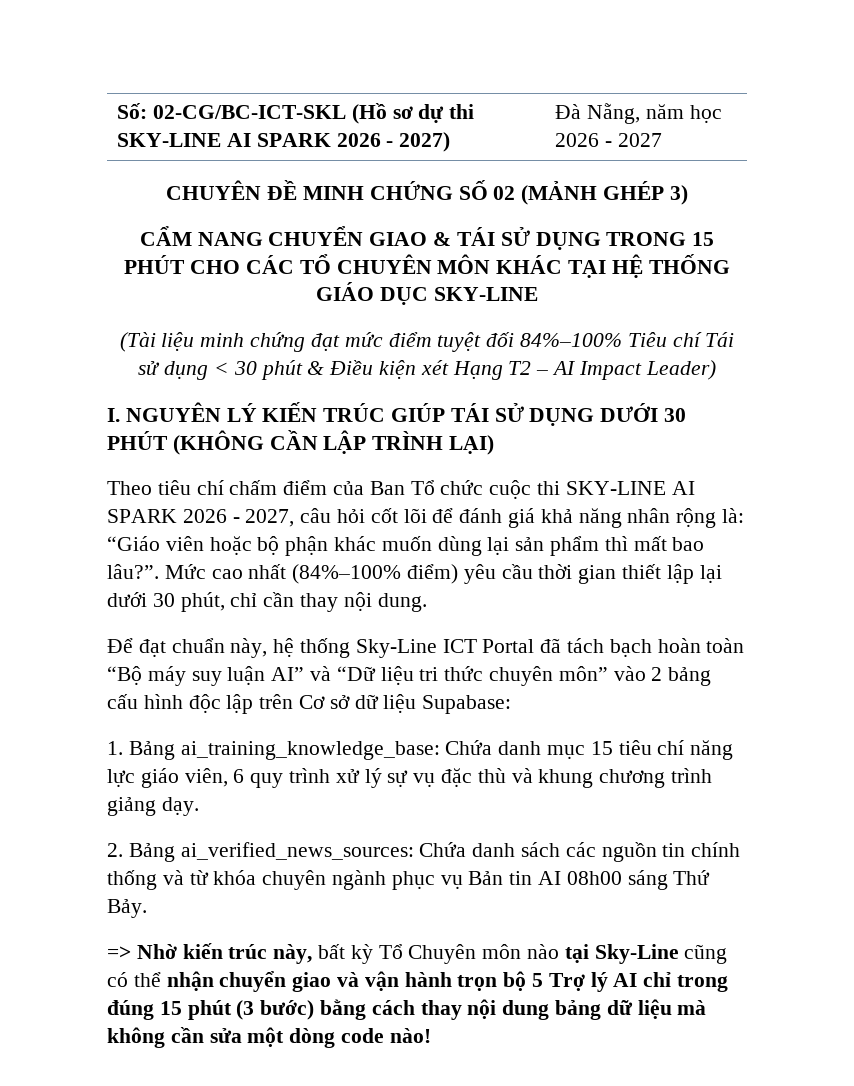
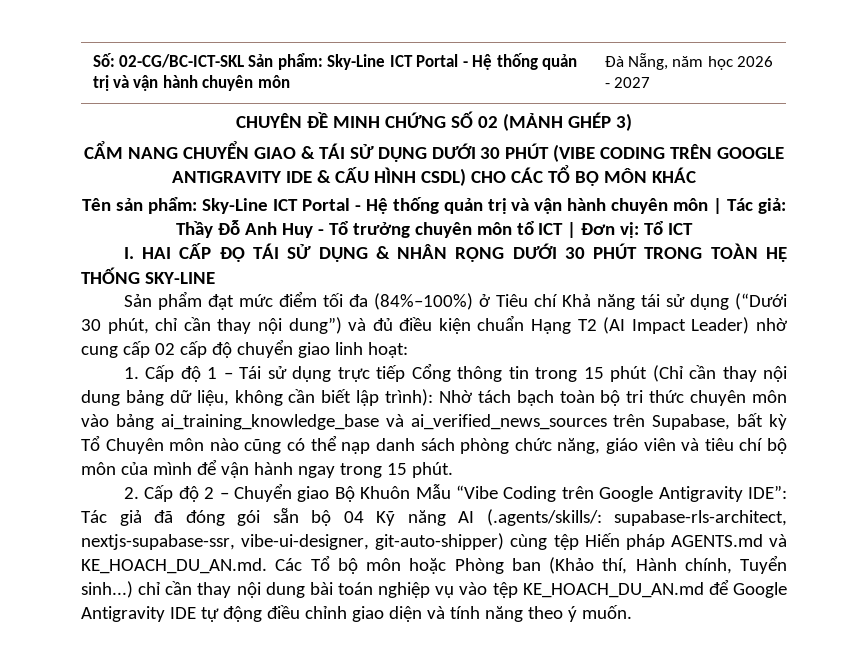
- Số: 02-CG/BC-ICT-SKL (Hồ sơ dự thi SKY-LINE AI SPARK 2026 - 2027) | Đà Nẵng, năm học 2026 - 2027
+ Số: 02-CG/BC-ICT-SKL Sản phẩm: Sky-Line ICT Portal - Hệ thống quản trị và vận hành chuyên môn | Đà Nẵng, năm học 2026 - 2027
- CẨM NANG CHUYỂN GIAO & TÁI SỬ DỤNG TRONG 15 PHÚT CHO CÁC TỔ CHUYÊN MÔN KHÁC TẠI HỆ THỐNG GIÁO DỤC SKY-LINE
- (Tài liệu minh chứng đạt mức điểm tuyệt đối 84%–100% Tiêu chí Tái sử dụng < 30 phút & Điều kiện xét Hạng T2 – AI Impact Leader)
- I. NGUYÊN LÝ KIẾN TRÚC GIÚP TÁI SỬ DỤNG DƯỚI 30 PHÚT (KHÔNG CẦN LẬP TRÌNH LẠI)
- Theo tiêu chí chấm điểm của Ban Tổ chức cuộc thi SKY-LINE AI SPARK 2026 - 2027, câu hỏi cốt lõi để đánh giá khả năng nhân rộng là: “Giáo viên hoặc bộ phận khác muốn dùng lại sản phẩm thì mất bao lâu?”. Mức cao nhất (84%–100% điểm) yêu cầu thời gian thiết lập lại dưới 30 phút, chỉ cần thay nội dung.
- Để đạt chuẩn này, hệ thống Sky-Line ICT Portal đã tách bạch hoàn toàn “Bộ máy suy luận AI” và “Dữ liệu tri thức chuyên môn” vào 2 bảng cấu hình độc lập trên Cơ sở dữ liệu Supabase:
- 1. Bảng ai_training_knowledge_base: Chứa danh mục 15 tiêu chí năng lực giáo viên, 6 quy trình xử lý sự vụ đặc thù và khung chương trình giảng dạy.
- 2. Bảng ai_verified_news_sources: Chứa danh sách các nguồn tin chính thống và từ khóa chuyên ngành phục vụ Bản tin AI 08h00 sáng Thứ Bảy.
- => Nhờ kiến trúc này, bất kỳ Tổ Chuyên môn nào tại Sky-Line cũng có thể nhận chuyển giao và vận hành trọn bộ 5 Trợ lý AI chỉ trong đúng 15 phút (3 bước) bằng cách thay nội dung bảng dữ liệu mà không cần sửa một dòng code nào!
+ CẨM NANG CHUYỂN GIAO & TÁI SỬ DỤNG DƯỚI 30 PHÚT (VIBE CODING TRÊN GOOGLE ANTIGRAVITY IDE & CẤU HÌNH CSDL) CHO CÁC TỔ BỘ MÔN KHÁC
+ Tên sản phẩm: Sky-Line ICT Portal - Hệ thống quản trị và vận hành chuyên môn | Tác giả: Thầy Đỗ Anh Huy - Tổ trưởng chuyên môn tổ ICT | Đơn vị: Tổ ICT
+ I. HAI CẤP ĐỘ TÁI SỬ DỤNG & NHÂN RỘNG DƯỚI 30 PHÚT TRONG TOÀN HỆ THỐNG SKY-LINE
+ Sản phẩm đạt mức điểm tối đa (84%–100%) ở Tiêu chí Khả năng tái sử dụng (“Dưới 30 phút, chỉ cần thay nội dung”) và đủ điều kiện chuẩn Hạng T2 (AI Impact Leader) nhờ cung cấp 02 cấp độ chuyển giao linh hoạt:
+ 1. Cấp độ 1 – Tái sử dụng trực tiếp Cổng thông tin trong 15 phút (Chỉ cần thay nội dung bảng dữ liệu, không cần biết lập trình): Nhờ tách bạch toàn bộ tri thức chuyên môn vào bảng ai_training_knowledge_base và ai_verified_news_sources trên Supabase, bất kỳ Tổ Chuyên môn nào cũng có thể nạp danh sách phòng chức năng, giáo viên và tiêu chí bộ môn của mình để vận hành ngay trong 15 phút.
+ 2. Cấp độ 2 – Chuyển giao Bộ Khuôn Mẫu “Vibe Coding trên Google Antigravity IDE”: Tác giả đã đóng gói sẵn bộ 04 Kỹ năng AI (.agents/skills/: supabase-rls-architect, nextjs-supabase-ssr, vibe-ui-designer, git-auto-shipper) cùng tệp Hiến pháp AGENTS.md và KE_HOACH_DU_AN.md. Các Tổ bộ môn hoặc Phòng ban (Khảo thí, Hành chính, Tuyển sinh...) chỉ cần thay nội dung bài toán nghiệp vụ vào tệp KE_HOACH_DU_AN.md để Google Antigravity IDE tự động điều chỉnh giao diện và tính năng theo ý muốn.

